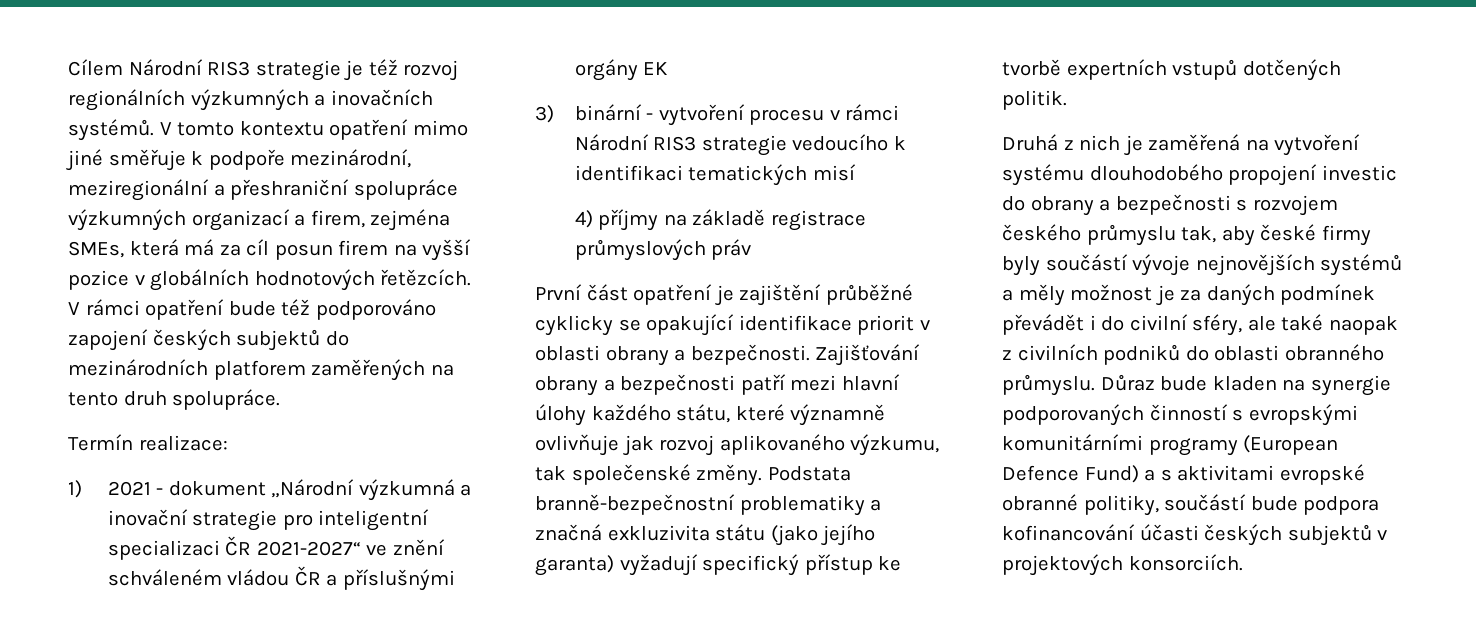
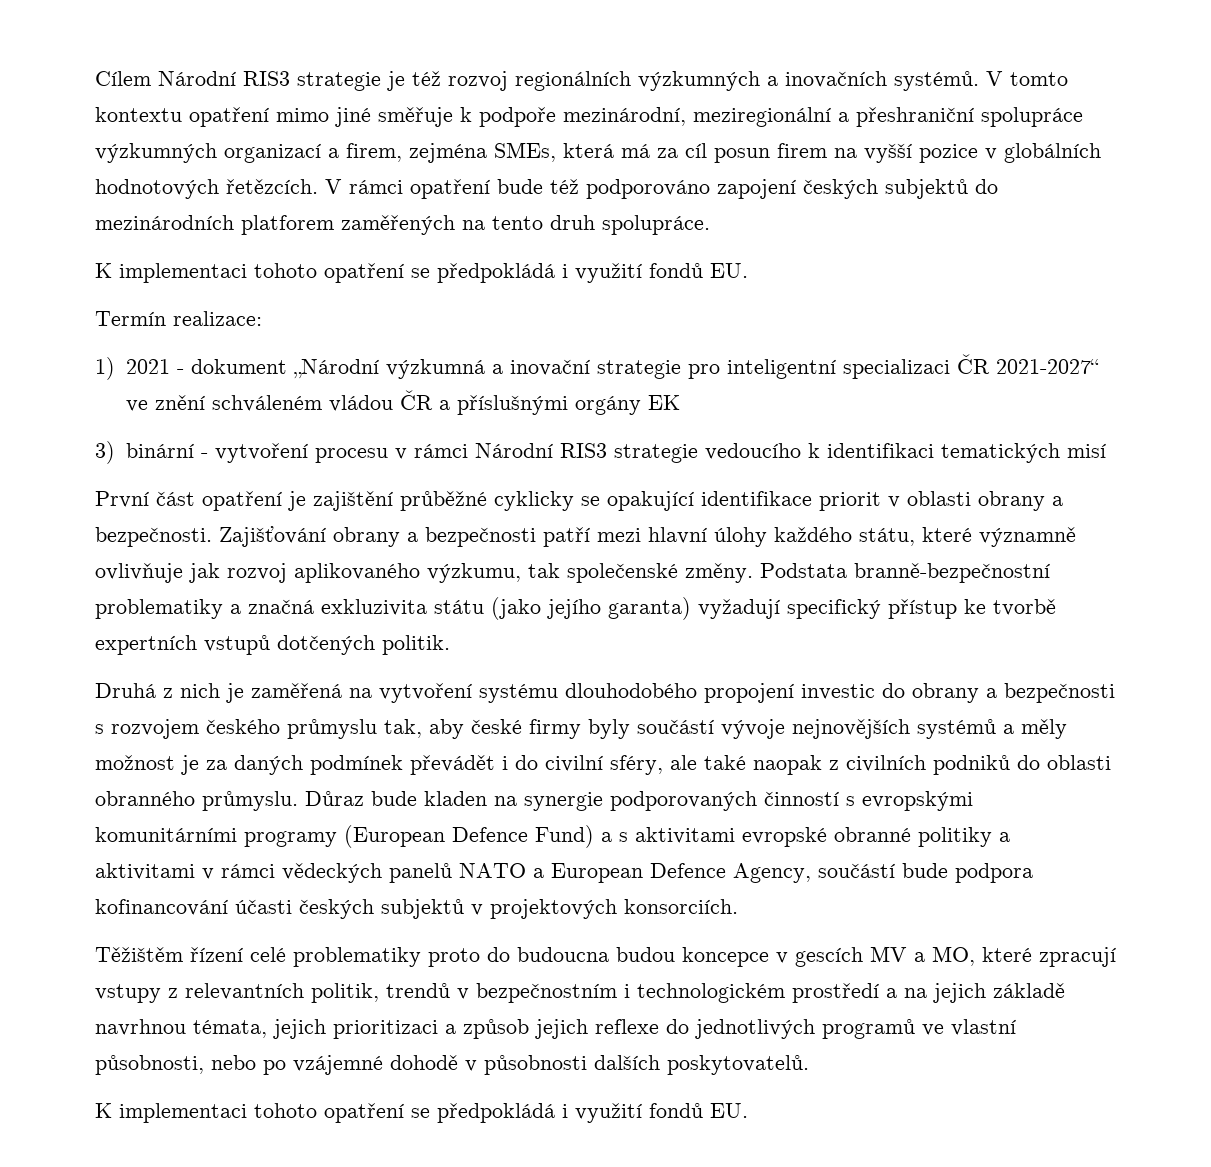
  V rámci opatření bude též podporováno zapojení českých subjektů do mezinárodních platforem zaměřených na tento druh spolupráce.
+ K implementaci tohoto opatření se předpokládá i využití fondů EU.
- 4) příjmy na základě registrace průmyslových práv
- Důraz bude kladen na synergie podporovaných činností s evropskými komunitárními programy (European Defence Fund) a s aktivitami evropské obranné politiky, součástí bude podpora kofinancování účasti českých subjektů v projektových konsorciích.
+ Důraz bude kladen na synergie podporovaných činností s evropskými komunitárními programy (European Defence Fund) a s aktivitami evropské obranné politiky a aktivitami v rámci vědeckých panelů NATO a European Defence Agency, součástí bude podpora kofinancování účasti českých subjektů v projektových konsorciích.
+ Těžištěm řízení celé problematiky proto do budoucna budou koncepce v gescích MV a MO, které zpracují vstupy z relevantních politik, trendů v bezpečnostním i technologickém prostředí a na jejich základě navrhnou témata, jejich prioritizaci a způsob jejich reflexe do jednotlivých programů ve vlastní působnosti, nebo po vzájemné dohodě v působnosti dalších poskytovatelů.
+ K implementaci tohoto opatření se předpokládá i využití fondů EU.

